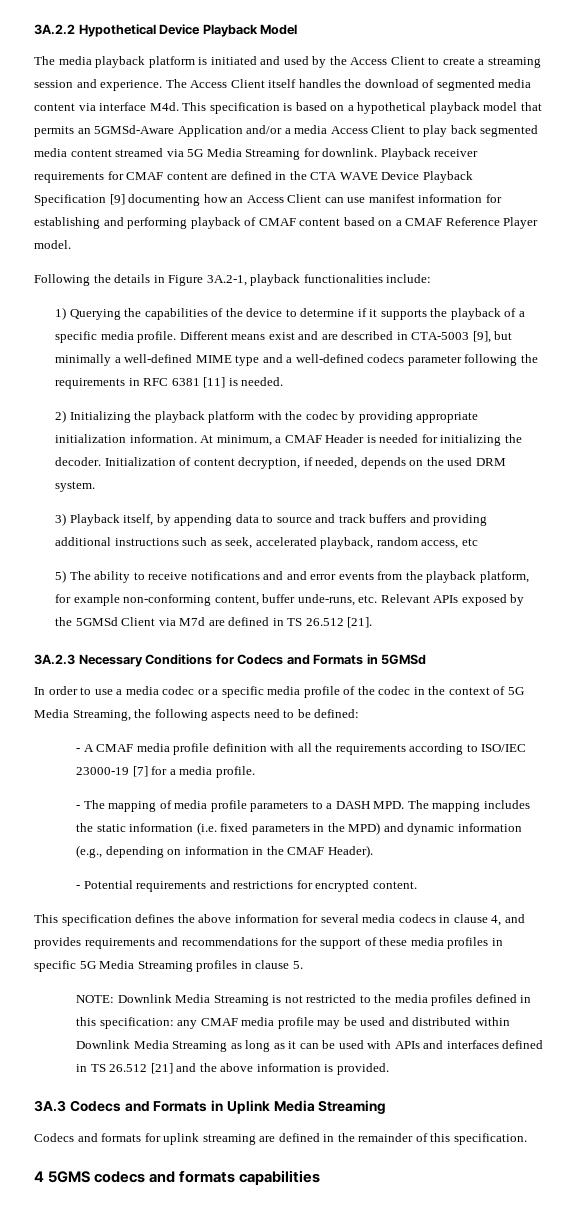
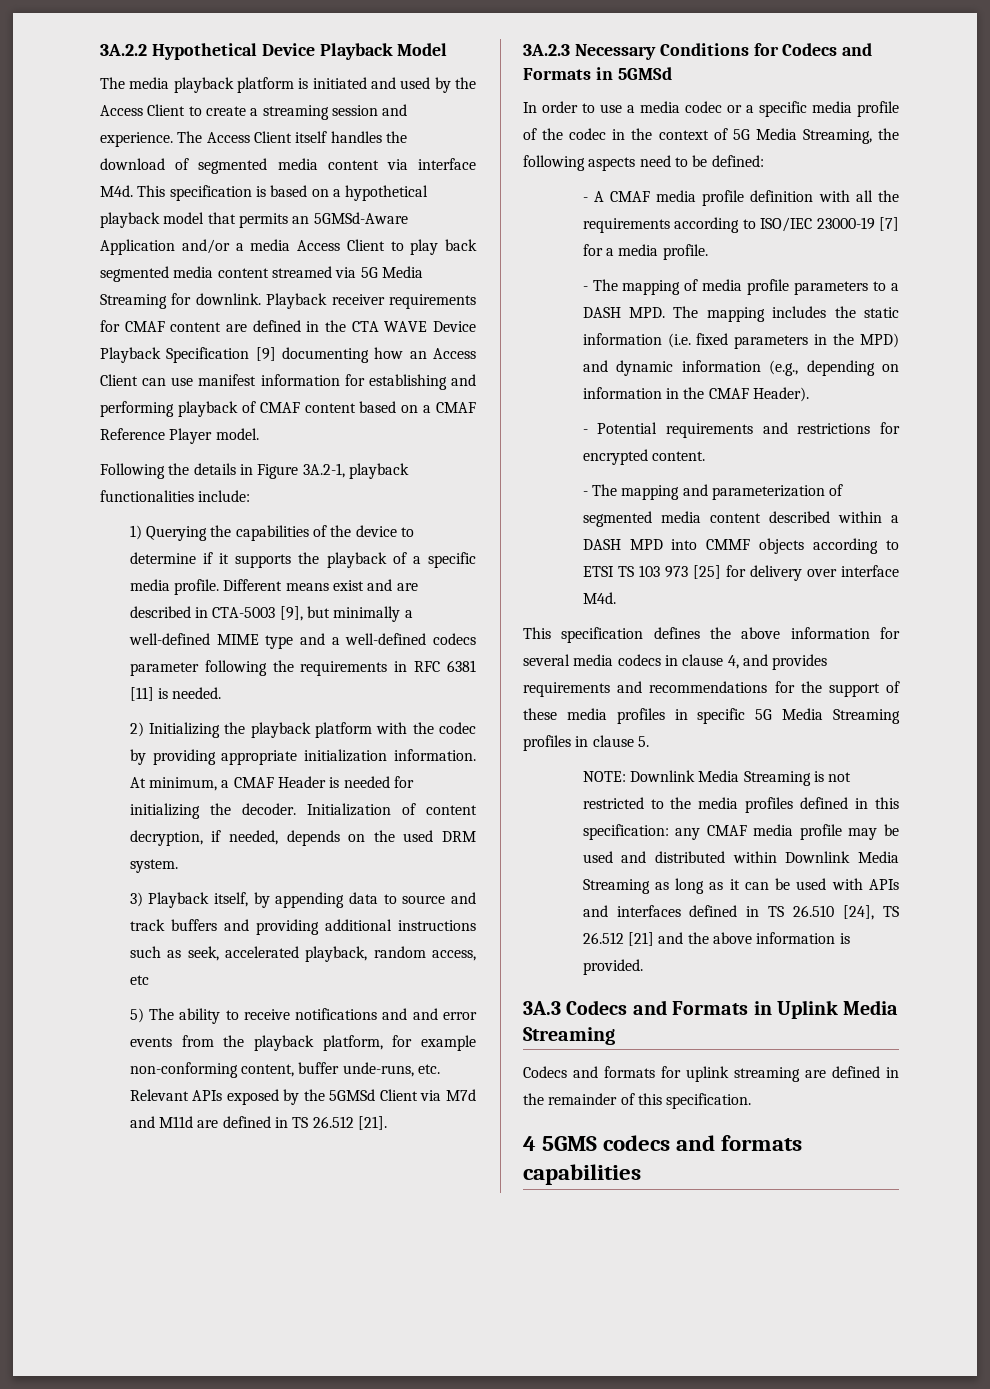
- 5) The ability to receive notifications and and error events from the playback platform, for example non-conforming content, buffer unde-runs, etc. Relevant APIs exposed by the 5GMSd Client via M7d are defined in TS 26.512 [21].
+ 5) The ability to receive notifications and and error events from the playback platform, for example non-conforming content, buffer unde-runs, etc. Relevant APIs exposed by the 5GMSd Client via M7d and M11d are defined in TS 26.512 [21].
+ - The mapping and parameterization of segmented media content described within a DASH MPD into CMMF objects according to ETSI TS 103 973 [25] for delivery over interface M4d.
- NOTE: Downlink Media Streaming is not restricted to the media profiles defined in this specification: any CMAF media profile may be used and distributed within Downlink Media Streaming as long as it can be used with APIs and interfaces defined in TS 26.512 [21] and the above information is provided.
+ NOTE: Downlink Media Streaming is not restricted to the media profiles defined in this specification: any CMAF media profile may be used and distributed within Downlink Media Streaming as long as it can be used with APIs and interfaces defined in TS 26.510 [24], TS 26.512 [21] and the above information is provided.

